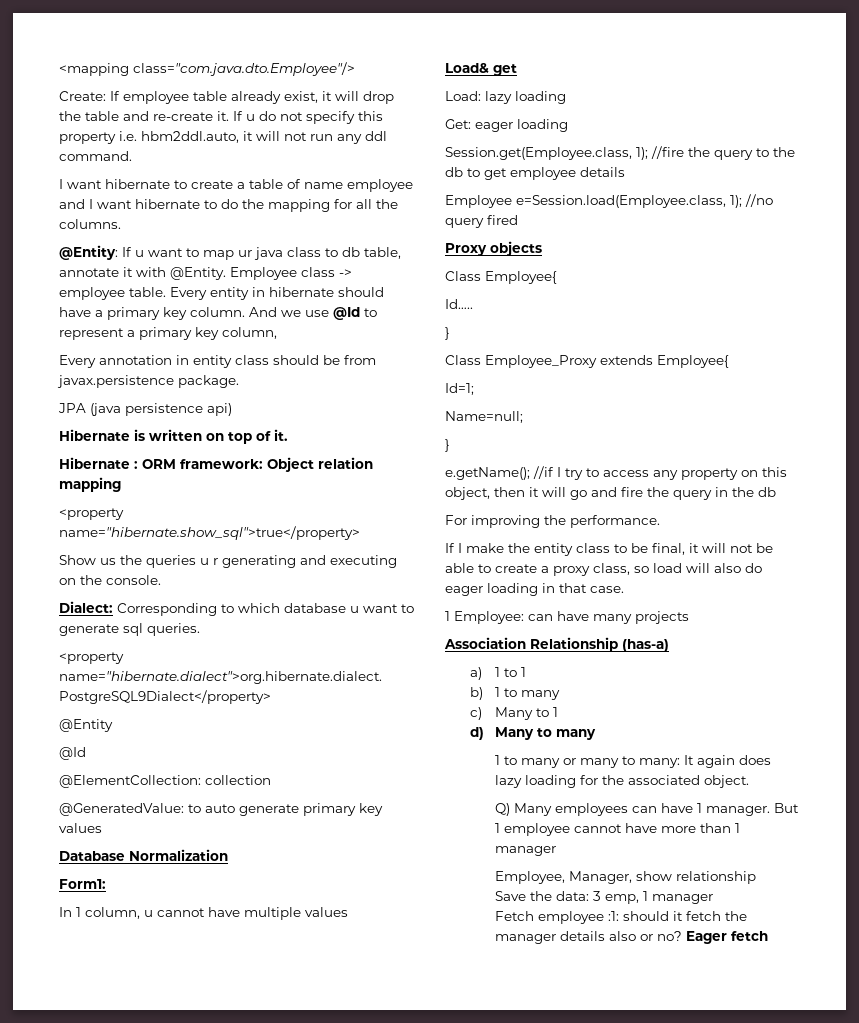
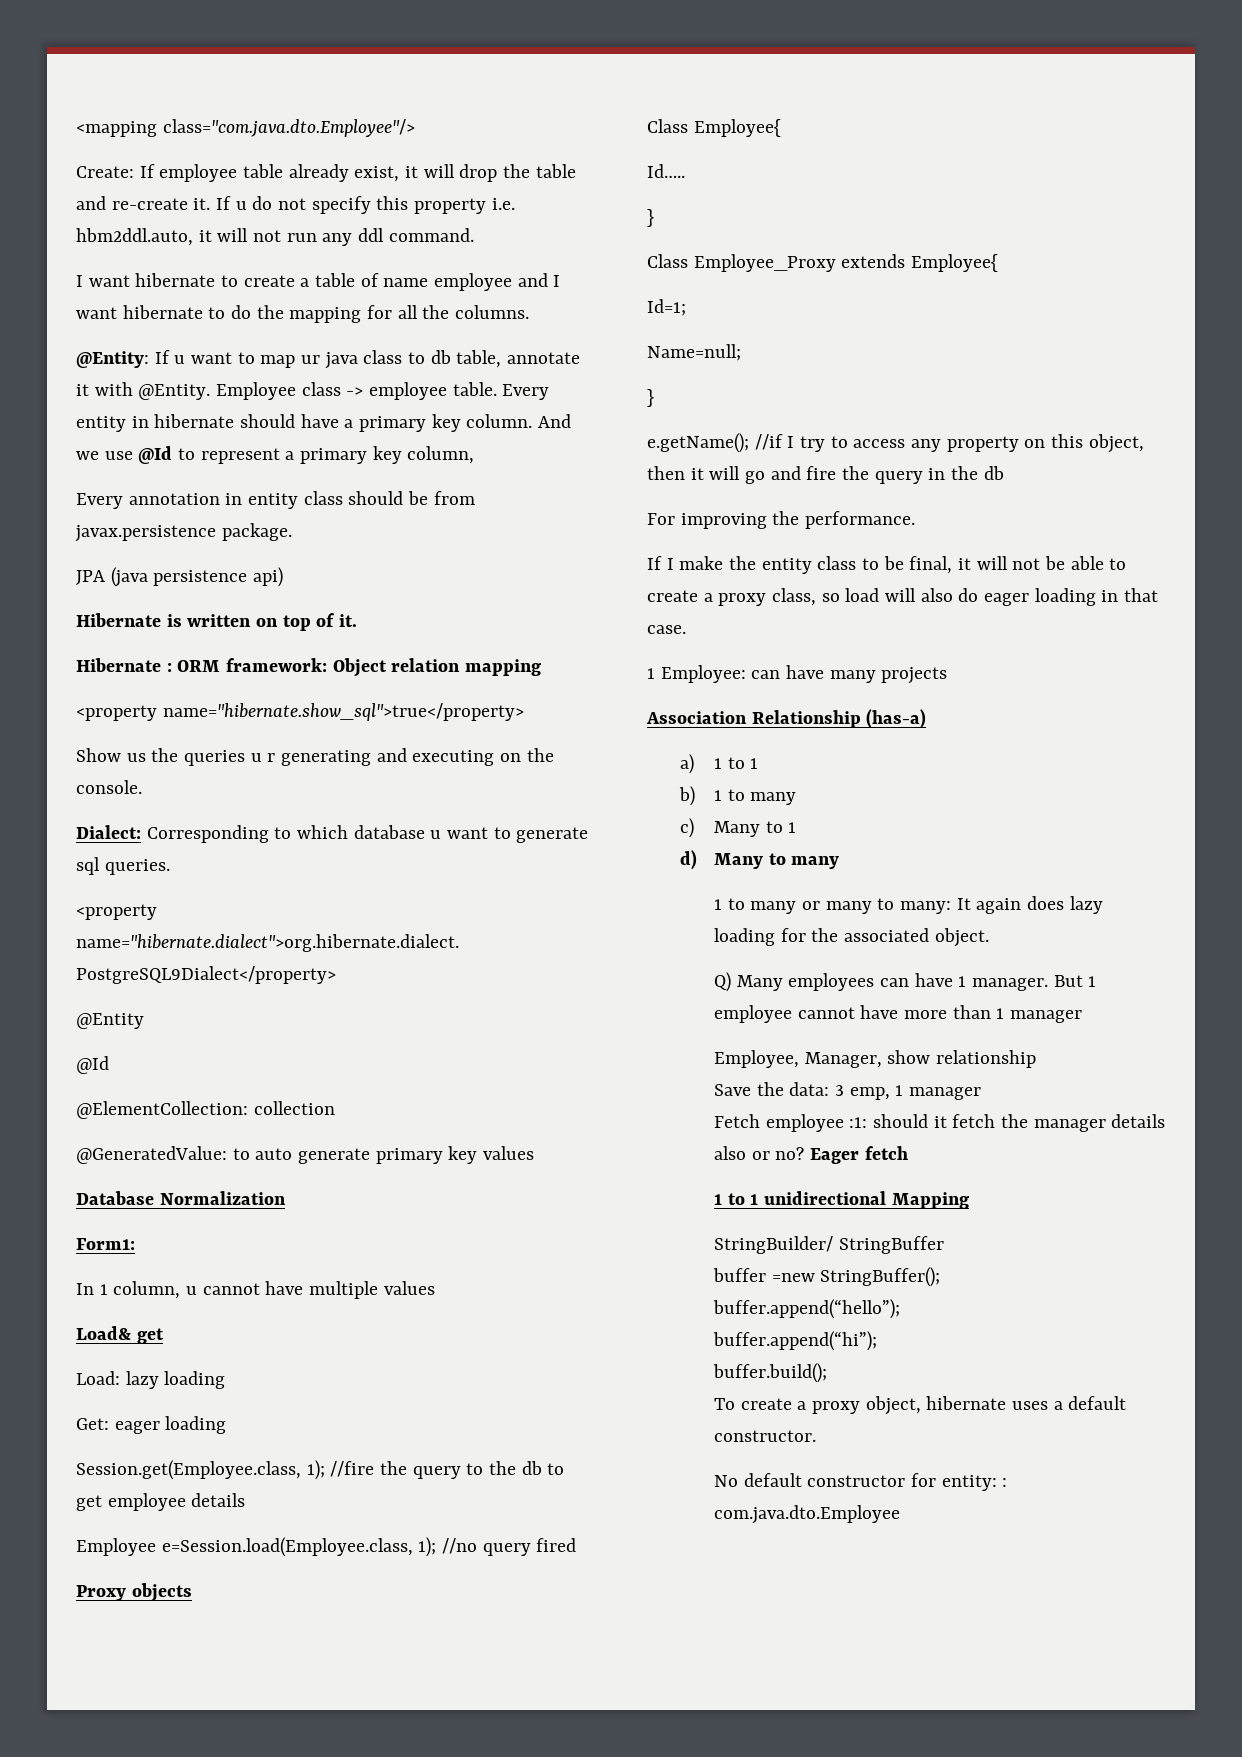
+ 1 to 1 unidirectional Mapping
+ StringBuilder/ StringBuffer
+ buffer =new StringBuffer();
+ buffer.append(“hello”);
+ buffer.append(“hi”);
+ buffer.build();
+ To create a proxy object, hibernate uses a default constructor.
+ No default constructor for entity: : com.java.dto.Employee

